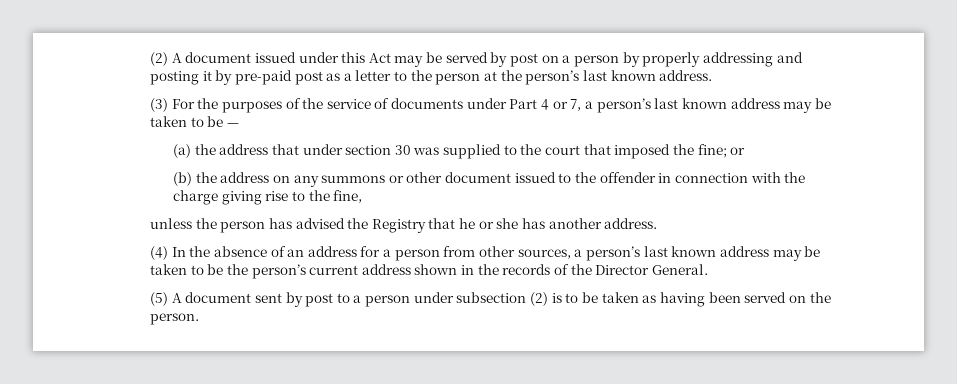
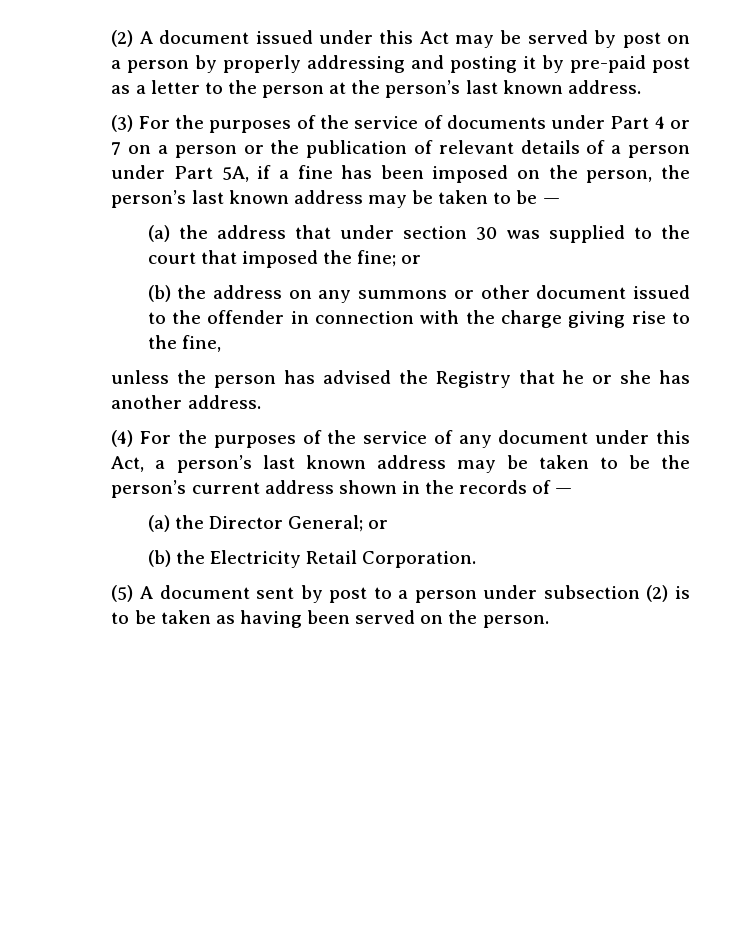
- (3) For the purposes of the service of documents under Part 4 or 7, a person’s last known address may be taken to be —
+ (3) For the purposes of the service of documents under Part 4 or 7 on a person or the publication of relevant details of a person under Part 5A, if a fine has been imposed on the person, the person’s last known address may be taken to be —
- (4) In the absence of an address for a person from other sources, a person’s last known address may be taken to be the person’s current address shown in the records of the Director General.
+ (4) For the purposes of the service of any document under this Act, a person’s last known address may be taken to be the person’s current address shown in the records of —
+ (a) the Director General; or
+ (b) the Electricity Retail Corporation.

